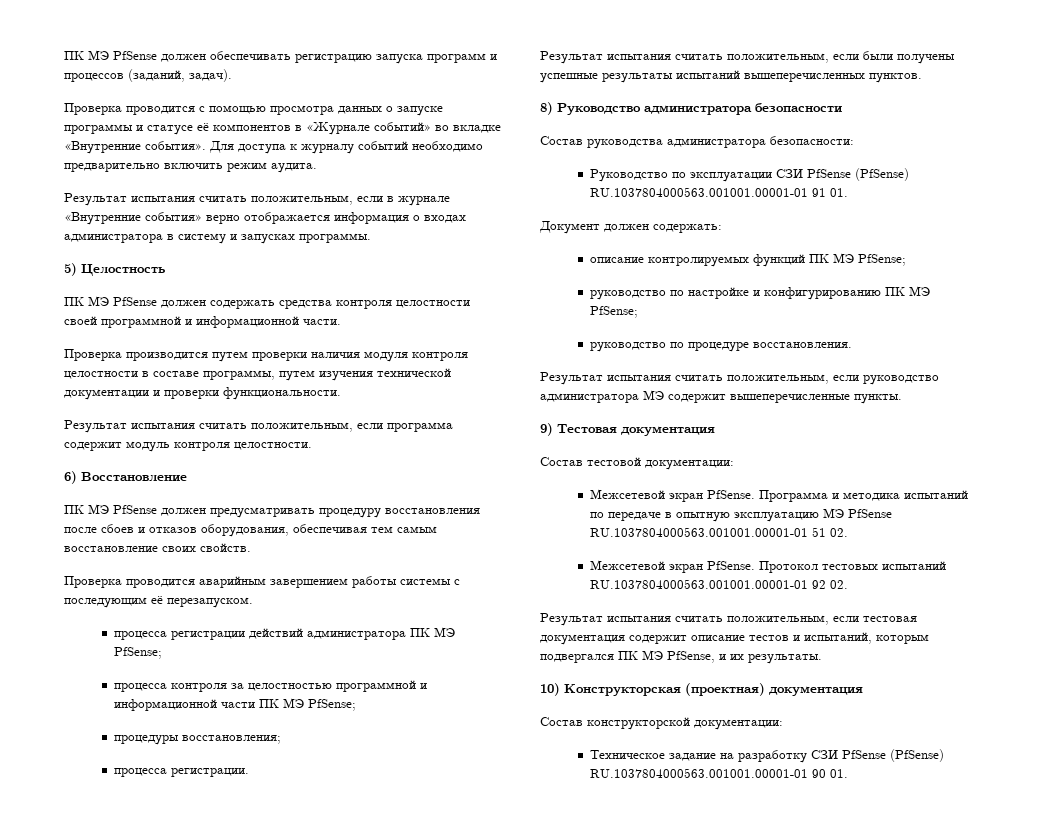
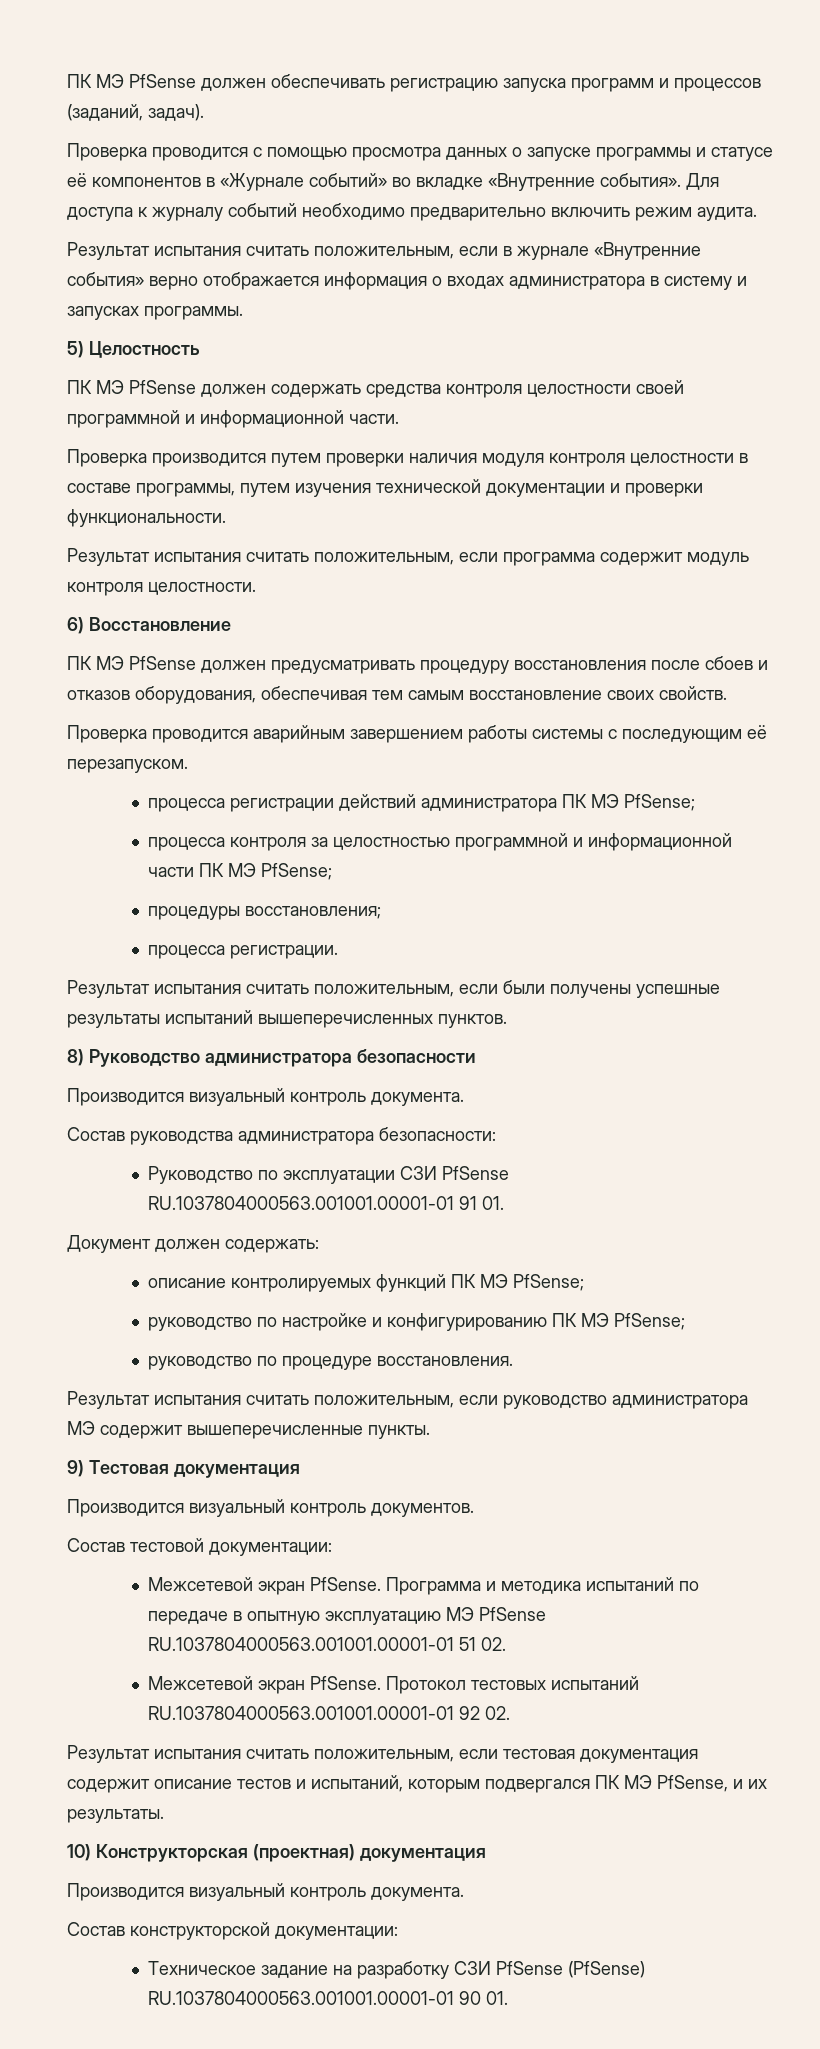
  8) Руководство администратора безопасности
+ Производится визуальный контроль документа.
- Руководство по эксплуатации СЗИ PfSense (PfSense) RU.1037804000563.001001.00001-01 91 01.
+ Руководство по эксплуатации СЗИ PfSense RU.1037804000563.001001.00001-01 91 01.
+ Производится визуальный контроль документов.
  10) Конструкторская (проектная) документация
+ Производится визуальный контроль документа.

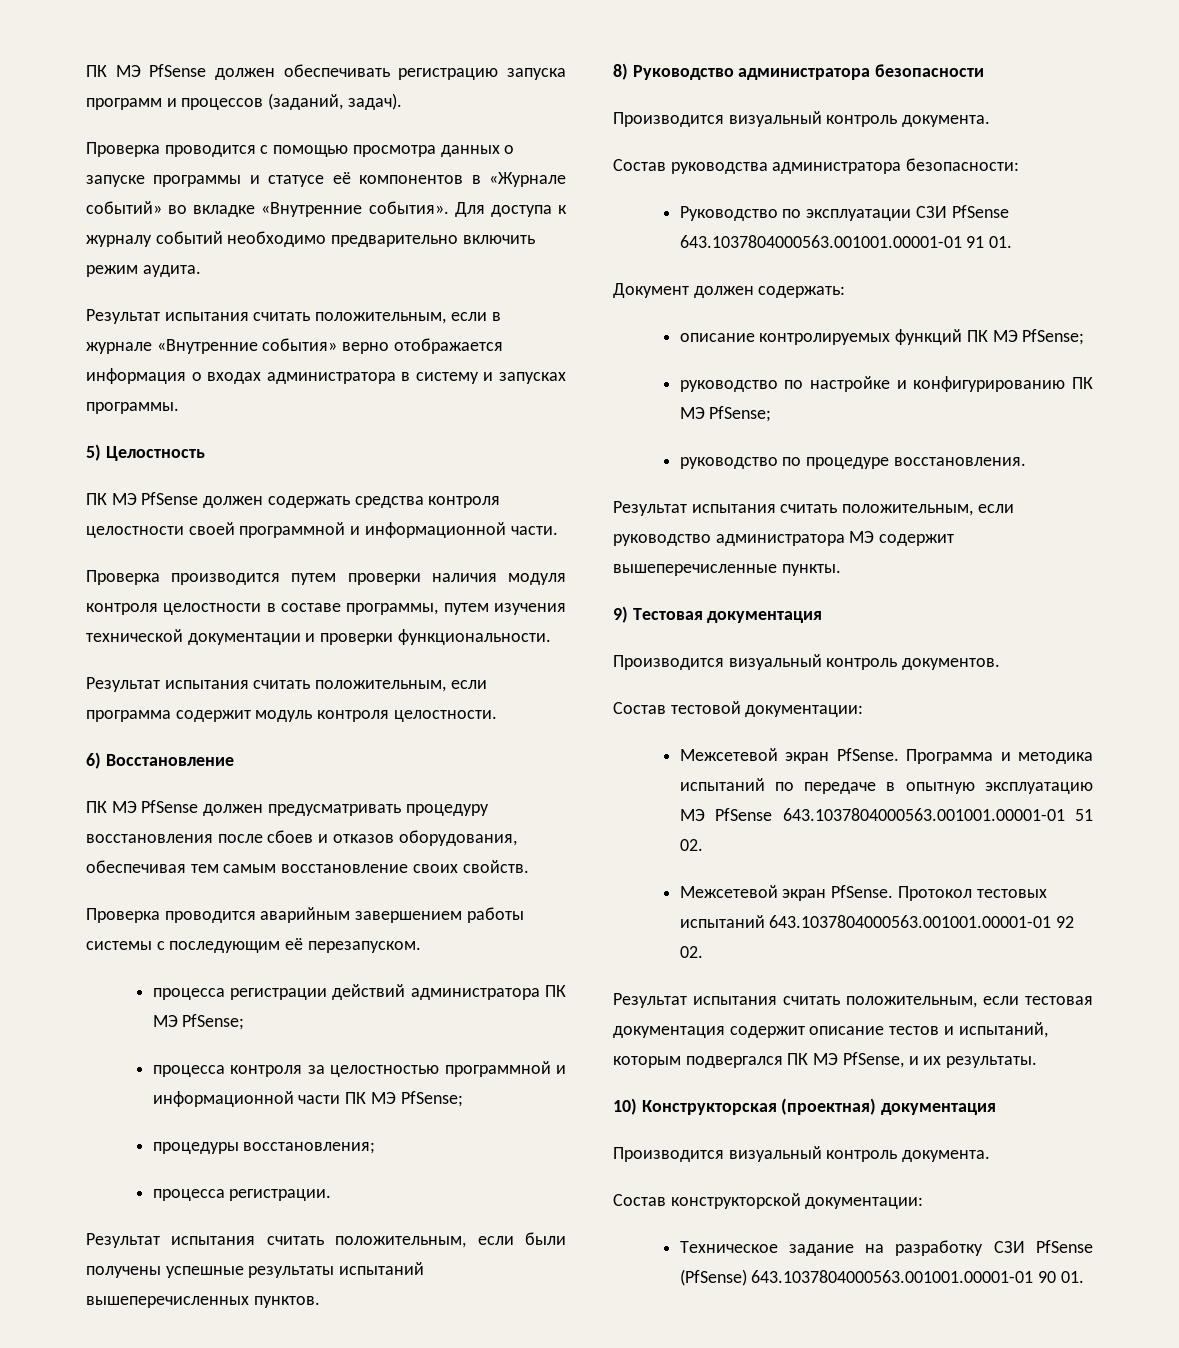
- Руководство по эксплуатации СЗИ PfSense RU.1037804000563.001001.00001-01 91 01.
+ Руководство по эксплуатации СЗИ PfSense 643.1037804000563.001001.00001-01 91 01.
- Программа и методика испытаний по передаче в опытную эксплуатацию МЭ PfSense RU.1037804000563.001001.00001-01 51 02.
+ Программа и методика испытаний по передаче в опытную эксплуатацию МЭ PfSense 643.1037804000563.001001.00001-01 51 02.
- Протокол тестовых испытаний RU.1037804000563.001001.00001-01 92 02.
+ Протокол тестовых испытаний 643.1037804000563.001001.00001-01 92 02.
- Техническое задание на разработку СЗИ PfSense (PfSense) RU.1037804000563.001001.00001-01 90 01.
+ Техническое задание на разработку СЗИ PfSense (PfSense) 643.1037804000563.001001.00001-01 90 01.

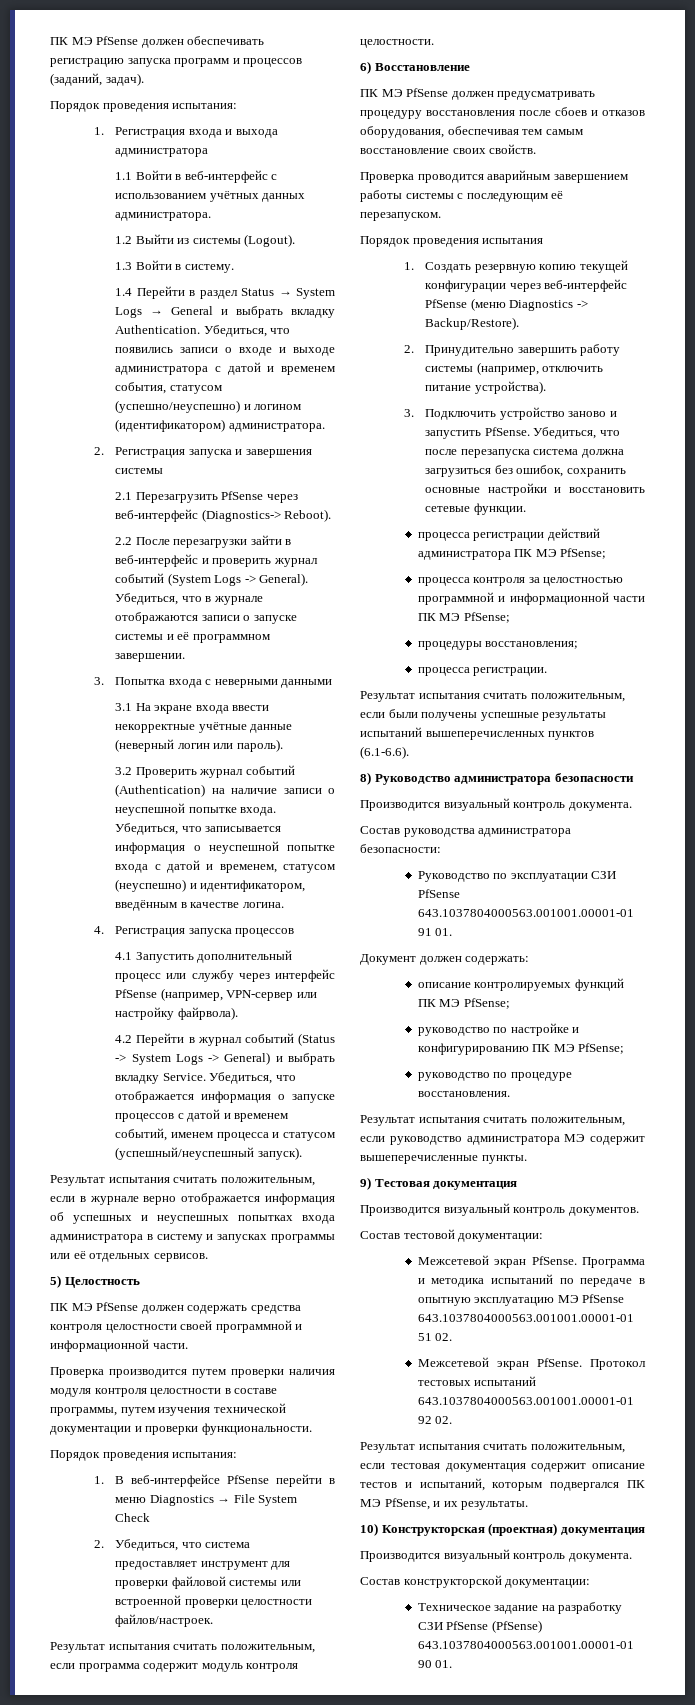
  ПК МЭ PfSense должен обеспечивать регистрацию запуска программ и процессов (заданий, задач).
- Проверка проводится с помощью просмотра данных о запуске программы и статусе её компонентов в «Журнале событий» во вкладке «Внутренние события». Для доступа к журналу событий необходимо предварительно включить режим аудита.
+ Порядок проведения испытания:
+ 1. Регистрация входа и выхода администратора
+ 1.1 Войти в веб-интерфейс с использованием учётных данных администратора.
+ 1.2 Выйти из системы (Logout).
+ 1.3 Войти в систему.
+ 1.4 Перейти в раздел Status → System Logs → General и выбрать вкладку Authentication. Убедиться, что появились записи о входе и выходе администратора с датой и временем события, статусом (успешно/неуспешно) и логином (идентификатором) администратора.
+ 2. Регистрация запуска и завершения системы
+ 2.1 Перезагрузить PfSense через веб-интерфейс (Diagnostics-> Reboot).
+ 2.2 После перезагрузки зайти в веб-интерфейс и проверить журнал событий (System Logs -> General). Убедиться, что в журнале отображаются записи о запуске системы и её программном завершении.
+ 3. Попытка входа с неверными данными
+ 3.1 На экране входа ввести некорректные учётные данные (неверный логин или пароль).
+ 3.2 Проверить журнал событий (Authentication) на наличие записи о неуспешной попытке входа. Убедиться, что записывается информация о неуспешной попытке входа с датой и временем, статусом (неуспешно) и идентификатором, введённым в качестве логина.
+ 4. Регистрация запуска процессов
+ 4.1 Запустить дополнительный процесс или службу через интерфейс PfSense (например, VPN-сервер или настройку файрвола).
+ 4.2 Перейти в журнал событий (Status -> System Logs -> General) и выбрать вкладку Service. Убедиться, что отображается информация о запуске процессов с датой и временем событий, именем процесса и статусом (успешный/неуспешный запуск).
- Результат испытания считать положительным, если в журнале «Внутренние события» верно отображается информация о входах администратора в систему и запусках программы.
+ Результат испытания считать положительным, если в журнале верно отображается информация об успешных и неуспешных попытках входа администратора в систему и запусках программы или её отдельных сервисов.
  Проверка производится путем проверки наличия модуля контроля целостности в составе программы, путем изучения технической документации и проверки функциональности.
+ Порядок проведения испытания:
+ 1. В веб-интерфейсе PfSense перейти в меню Diagnostics → File System Check
+ 2. Убедиться, что система предоставляет инструмент для проверки файловой системы или встроенной проверки целостности файлов/настроек.
+ Порядок проведения испытания
+ 1. Создать резервную копию текущей конфигурации через веб-интерфейс PfSense (меню Diagnostics -> Backup/Restore).
+ 2. Принудительно завершить работу системы (например, отключить питание устройства).
+ 3. Подключить устройство заново и запустить PfSense. Убедиться, что после перезапуска система должна загрузиться без ошибок, сохранить основные настройки и восстановить сетевые функции.
- Результат испытания считать положительным, если были получены успешные результаты испытаний вышеперечисленных пунктов.
+ Результат испытания считать положительным, если были получены успешные результаты испытаний вышеперечисленных пунктов (6.1-6.6).

